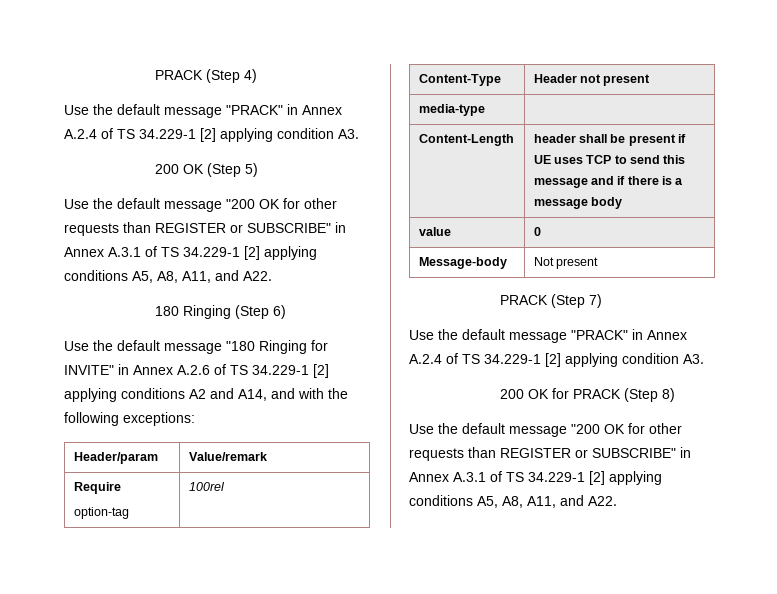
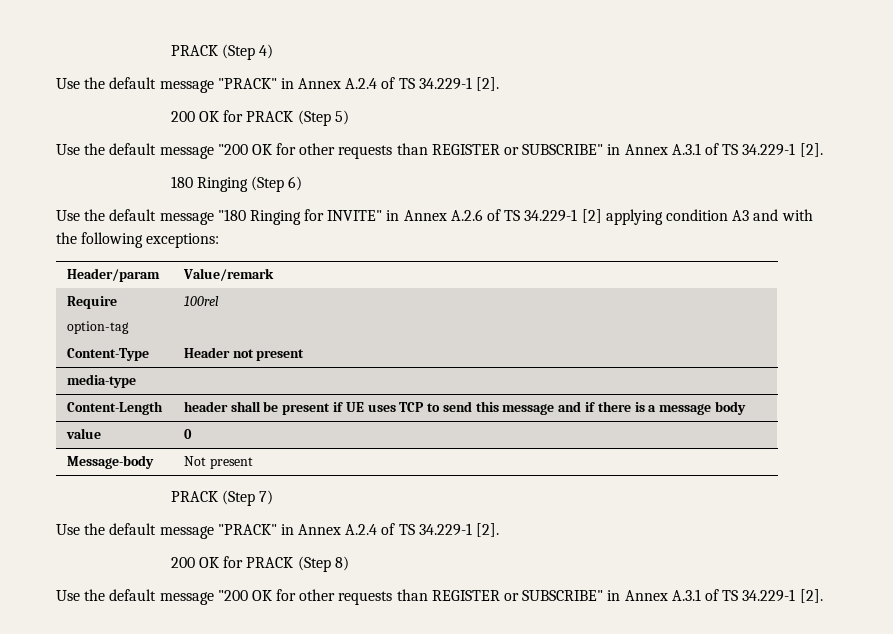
  PRACK (Step 4)
- Use the default message "PRACK" in Annex A.2.4 of TS 34.229-1 [2] applying condition A3.
- 200 OK (Step 5)
- Use the default message "200 OK for other requests than REGISTER or SUBSCRIBE" in Annex A.3.1 of TS 34.229-1 [2] applying conditions A5, A8, A11, and A22.
+ Use the default message "PRACK" in Annex A.2.4 of TS 34.229-1 [2].
+ 200 OK for PRACK (Step 5)
+ Use the default message "200 OK for other requests than REGISTER or SUBSCRIBE" in Annex A.3.1 of TS 34.229-1 [2].
- Use the default message "180 Ringing for INVITE" in Annex A.2.6 of TS 34.229-1 [2] applying conditions A2 and A14, and with the following exceptions:
+ Use the default message "180 Ringing for INVITE" in Annex A.2.6 of TS 34.229-1 [2] applying condition A3 and with the following exceptions:
  PRACK (Step 7)
- Use the default message "PRACK" in Annex A.2.4 of TS 34.229-1 [2] applying condition A3.
+ Use the default message "PRACK" in Annex A.2.4 of TS 34.229-1 [2].
  200 OK for PRACK (Step 8)
- Use the default message "200 OK for other requests than REGISTER or SUBSCRIBE" in Annex A.3.1 of TS 34.229-1 [2] applying conditions A5, A8, A11, and A22.
+ Use the default message "200 OK for other requests than REGISTER or SUBSCRIBE" in Annex A.3.1 of TS 34.229-1 [2].

